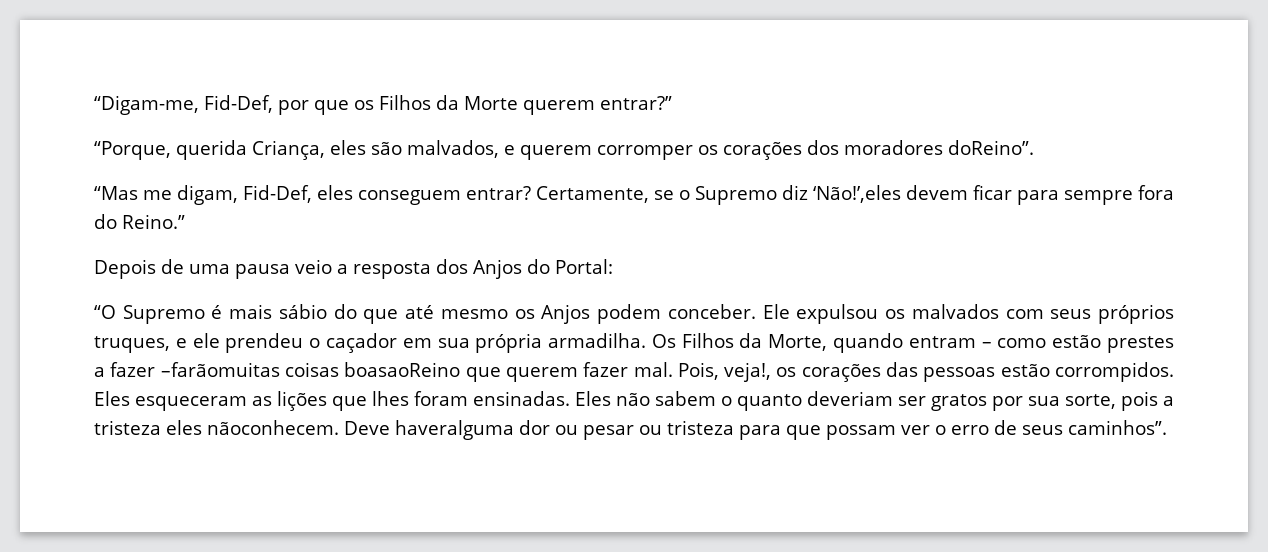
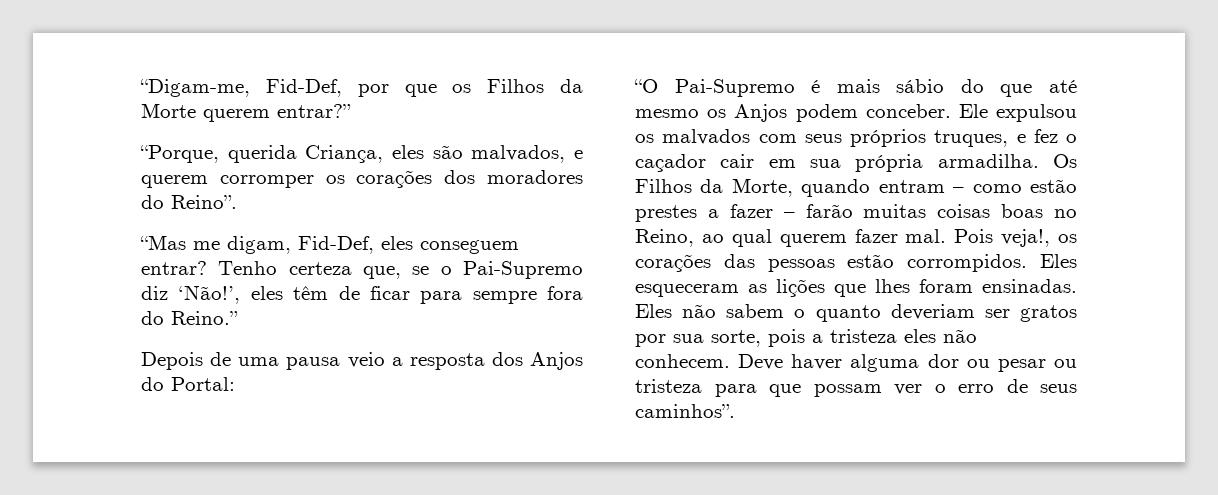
- “Porque, querida Criança, eles são malvados, e querem corromper os corações dos moradores doReino”.
+ “Porque, querida Criança, eles são malvados, e querem corromper os corações dos moradores do Reino”.
- Certamente, se o Supremo diz ‘Não!’,eles devem ficar para sempre fora do Reino.”
+ Tenho certeza que, se o Pai-Supremo diz ‘Não!’, eles têm de ficar para sempre fora do Reino.”
- “O Supremo é mais sábio do que até mesmo os Anjos podem conceber.
+ “O Pai-Supremo é mais sábio do que até mesmo os Anjos podem conceber.
- Ele expulsou os malvados com seus próprios truques, e ele prendeu o caçador em sua própria armadilha.
+ Ele expulsou os malvados com seus próprios truques, e fez o caçador cair em sua própria armadilha.
- Os Filhos da Morte, quando entram – como estão prestes a fazer –farãomuitas coisas boasaoReino que querem fazer mal.
+ Os Filhos da Morte, quando entram – como estão prestes a fazer – farão muitas coisas boas no Reino, ao qual querem fazer mal.
- Pois, veja!, os corações das pessoas estão corrompidos.
+ Pois veja!, os corações das pessoas estão corrompidos.
- Eles não sabem o quanto deveriam ser gratos por sua sorte, pois a tristeza eles nãoconhecem. Deve haveralguma dor ou pesar ou tristeza para que possam ver o erro de seus caminhos”.
+ Eles não sabem o quanto deveriam ser gratos por sua sorte, pois a tristeza eles não conhecem. Deve haver alguma dor ou pesar ou tristeza para que possam ver o erro de seus caminhos”.

